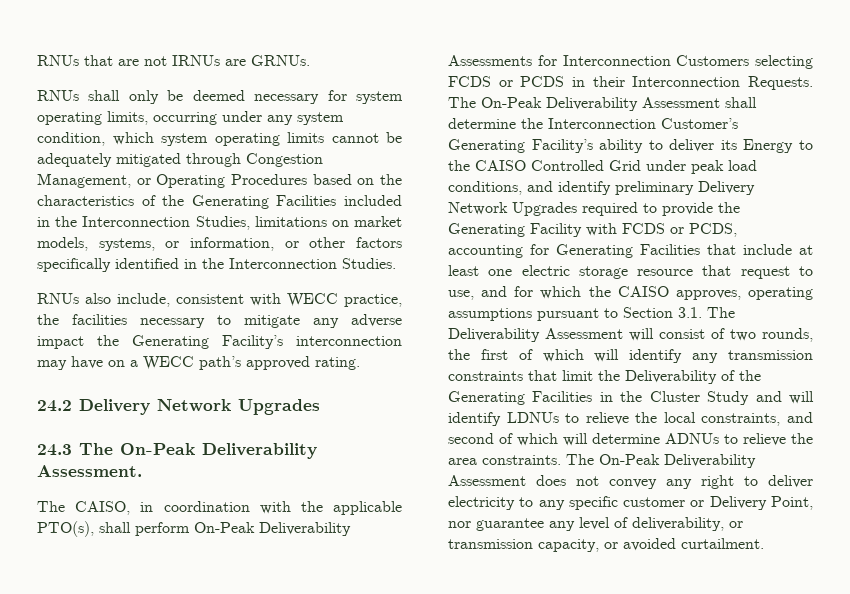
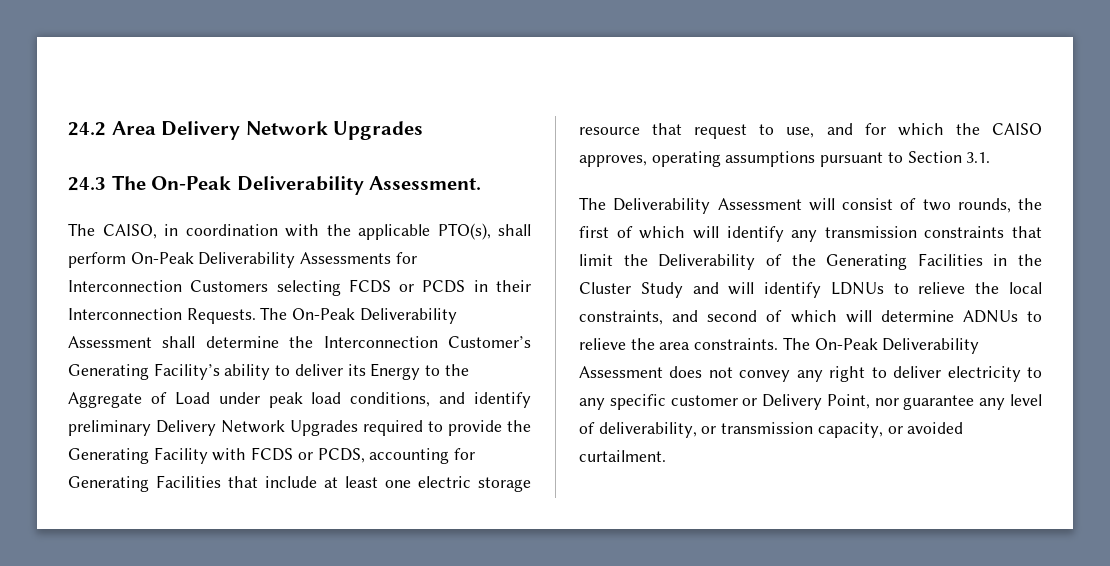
- RNUs that are not IRNUs are GRNUs.
- RNUs shall only be deemed necessary for system operating limits, occurring under any system condition, which system operating limits cannot be adequately mitigated through Congestion Management, or Operating Procedures based on the characteristics of the Generating Facilities included in the Interconnection Studies, limitations on market models, systems, or information, or other factors specifically identified in the Interconnection Studies.
- RNUs also include, consistent with WECC practice, the facilities necessary to mitigate any adverse impact the Generating Facility’s interconnection may have on a WECC path’s approved rating.
- 24.2 Delivery Network Upgrades
+ 24.2 Area Delivery Network Upgrades
- The On-Peak Deliverability Assessment shall determine the Interconnection Customer’s Generating Facility’s ability to deliver its Energy to the CAISO Controlled Grid under peak load conditions, and identify preliminary Delivery Network Upgrades required to provide the Generating Facility with FCDS or PCDS, accounting for Generating Facilities that include at least one electric storage resource that request to use, and for which the CAISO approves, operating assumptions pursuant to Section 3.1. The Deliverability Assessment will consist of two rounds, the first of which will identify any transmission constraints that limit the Deliverability of the Generating Facilities in the Cluster Study and will identify LDNUs to relieve the local constraints, and second of which will determine ADNUs to relieve the area constraints.
+ The On-Peak Deliverability Assessment shall determine the Interconnection Customer’s Generating Facility’s ability to deliver its Energy to the Aggregate of Load under peak load conditions, and identify preliminary Delivery Network Upgrades required to provide the Generating Facility with FCDS or PCDS, accounting for Generating Facilities that include at least one electric storage resource that request to use, and for which the CAISO approves, operating assumptions pursuant to Section 3.1.
+ The Deliverability Assessment will consist of two rounds, the first of which will identify any transmission constraints that limit the Deliverability of the Generating Facilities in the Cluster Study and will identify LDNUs to relieve the local constraints, and second of which will determine ADNUs to relieve the area constraints.

